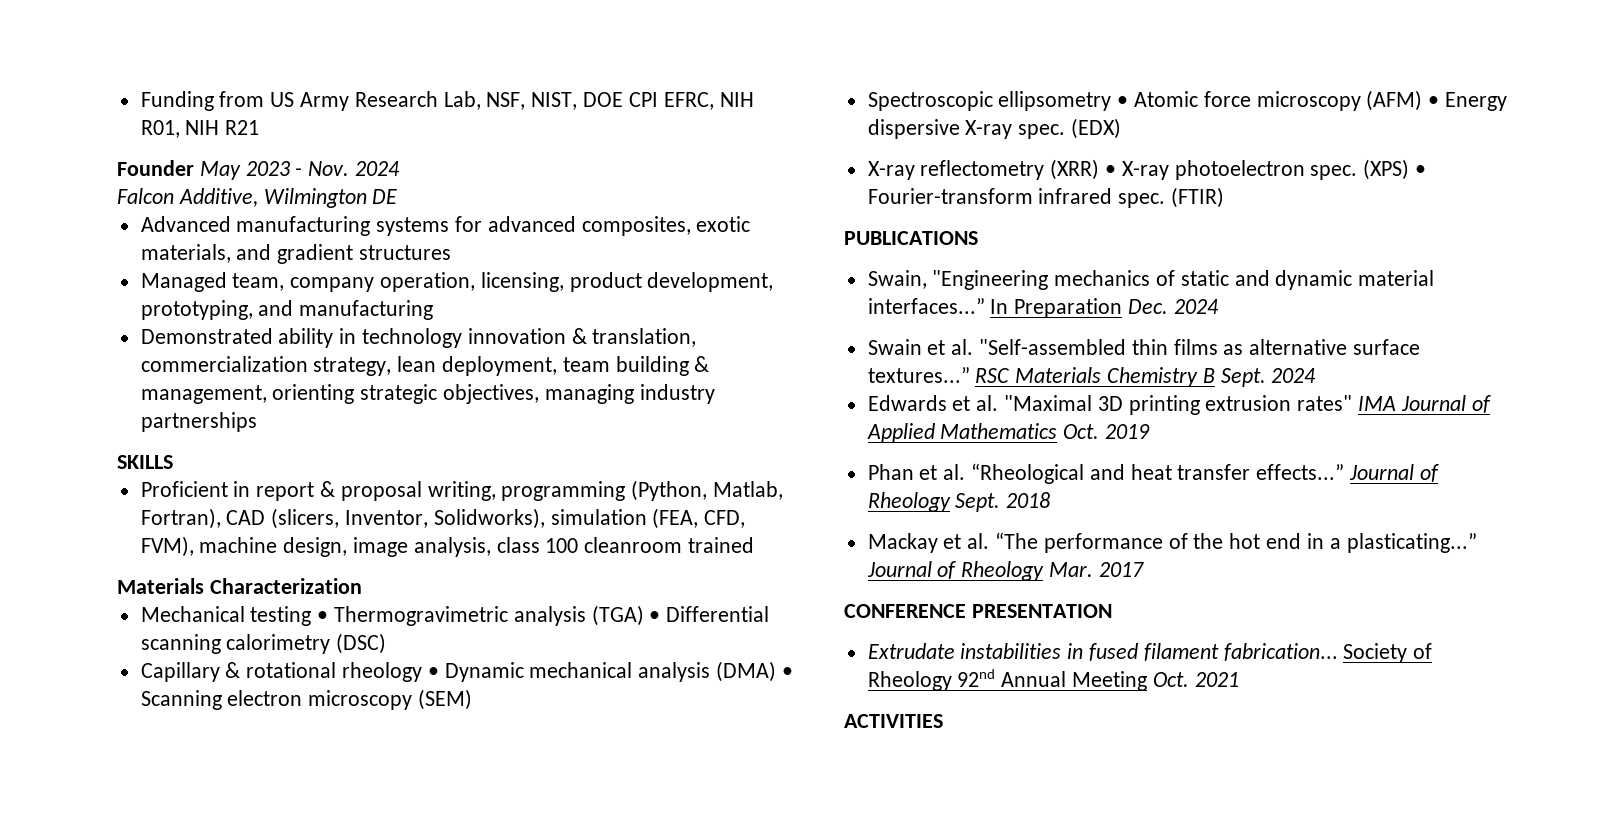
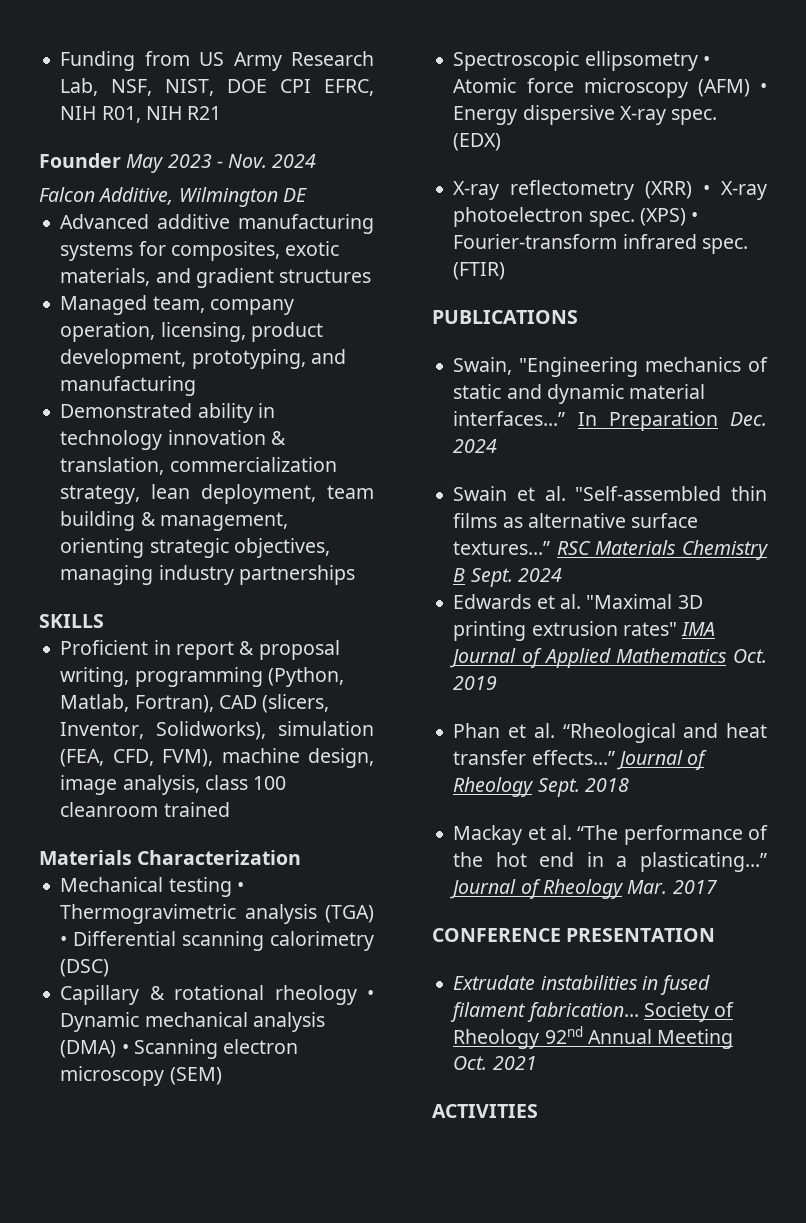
- Advanced manufacturing systems for advanced composites, exotic materials, and gradient structures
+ Advanced additive manufacturing systems for composites, exotic materials, and gradient structures

